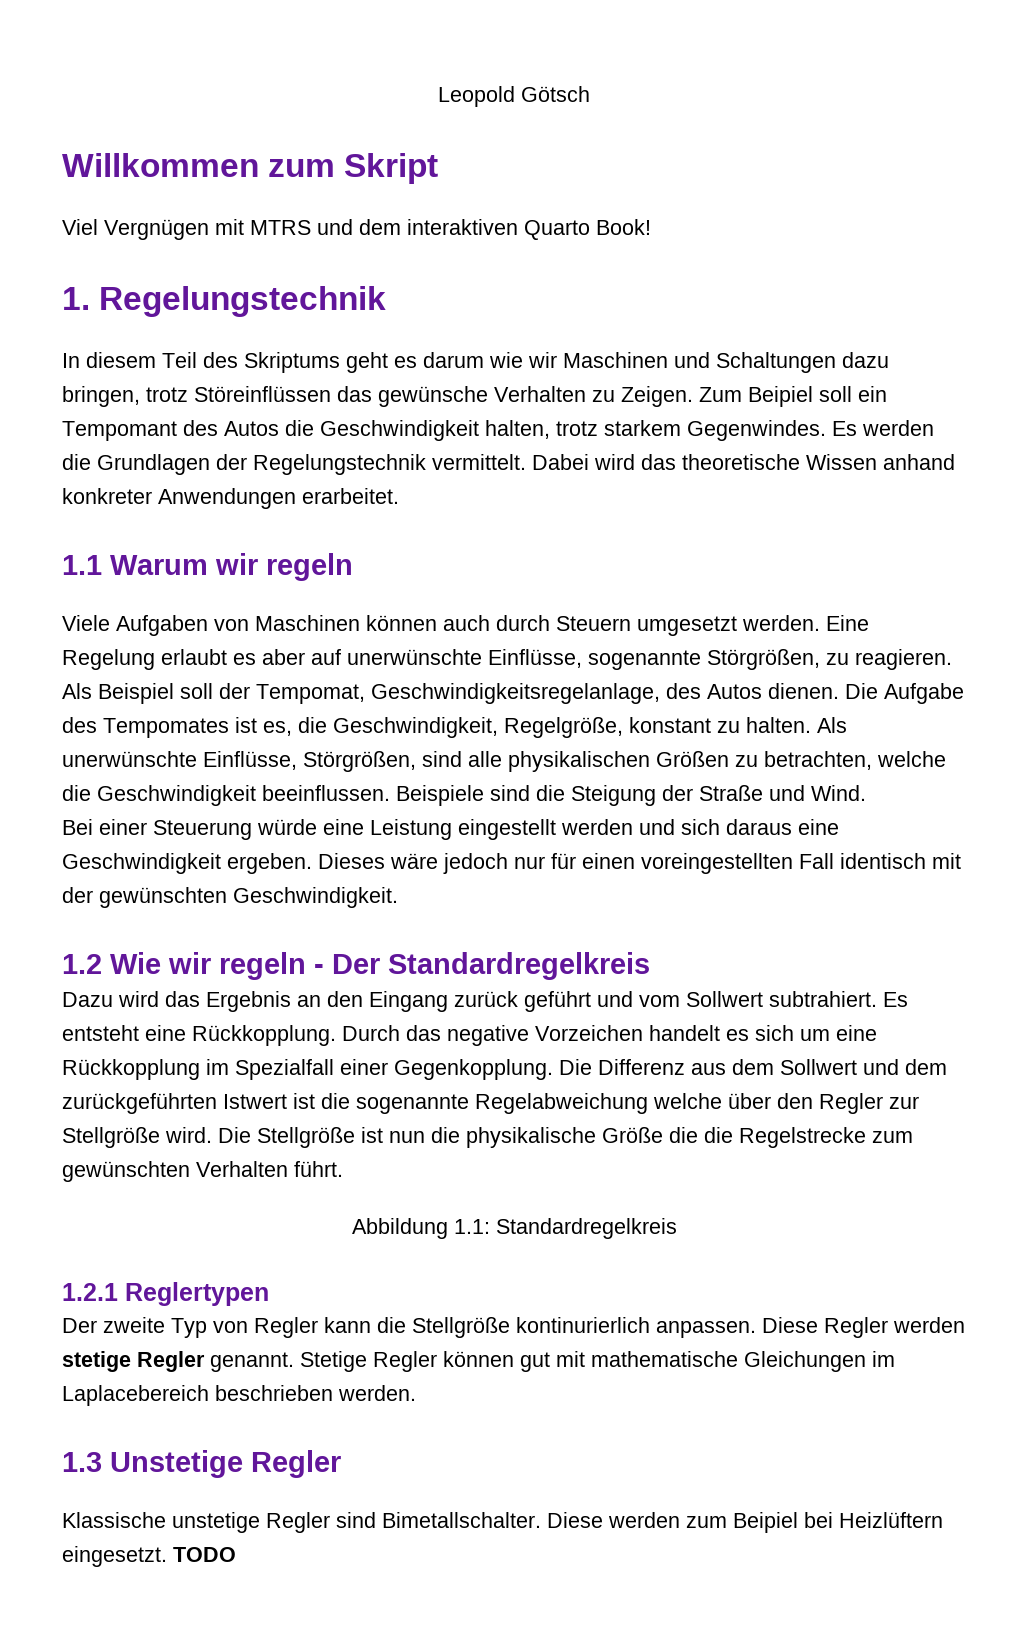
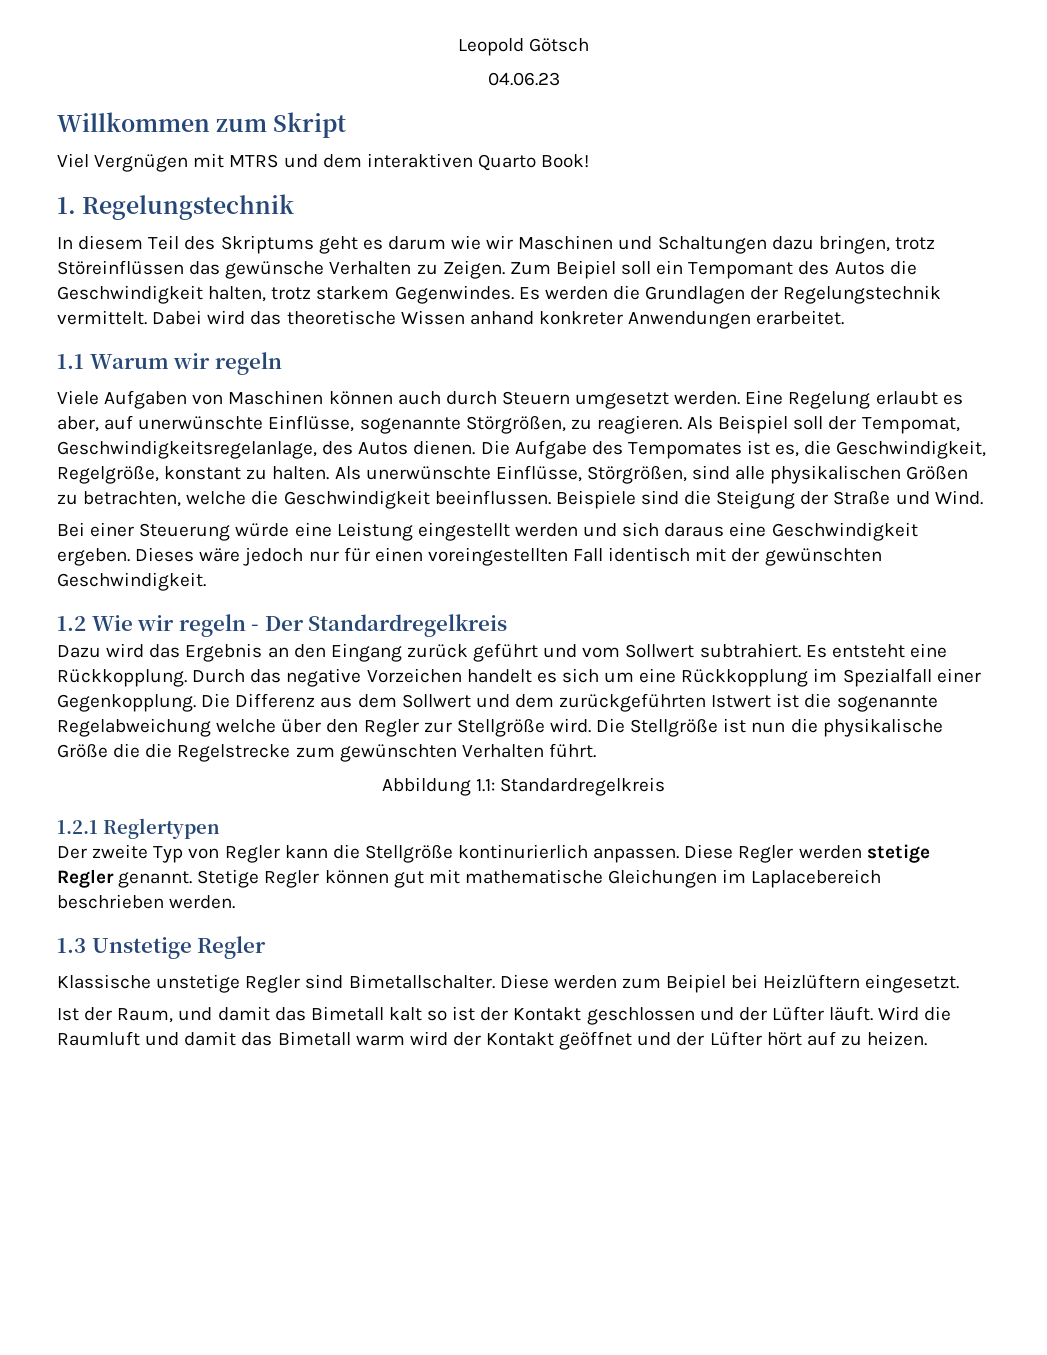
+ 04.06.23
- Eine Regelung erlaubt es aber auf unerwünschte Einflüsse, sogenannte Störgrößen, zu reagieren.
+ Eine Regelung erlaubt es aber, auf unerwünschte Einflüsse, sogenannte Störgrößen, zu reagieren.
- Diese werden zum Beipiel bei Heizlüftern eingesetzt. TODO
+ Diese werden zum Beipiel bei Heizlüftern eingesetzt.
+ Ist der Raum, und damit das Bimetall kalt so ist der Kontakt geschlossen und der Lüfter läuft. Wird die Raumluft und damit das Bimetall warm wird der Kontakt geöffnet und der Lüfter hört auf zu heizen.

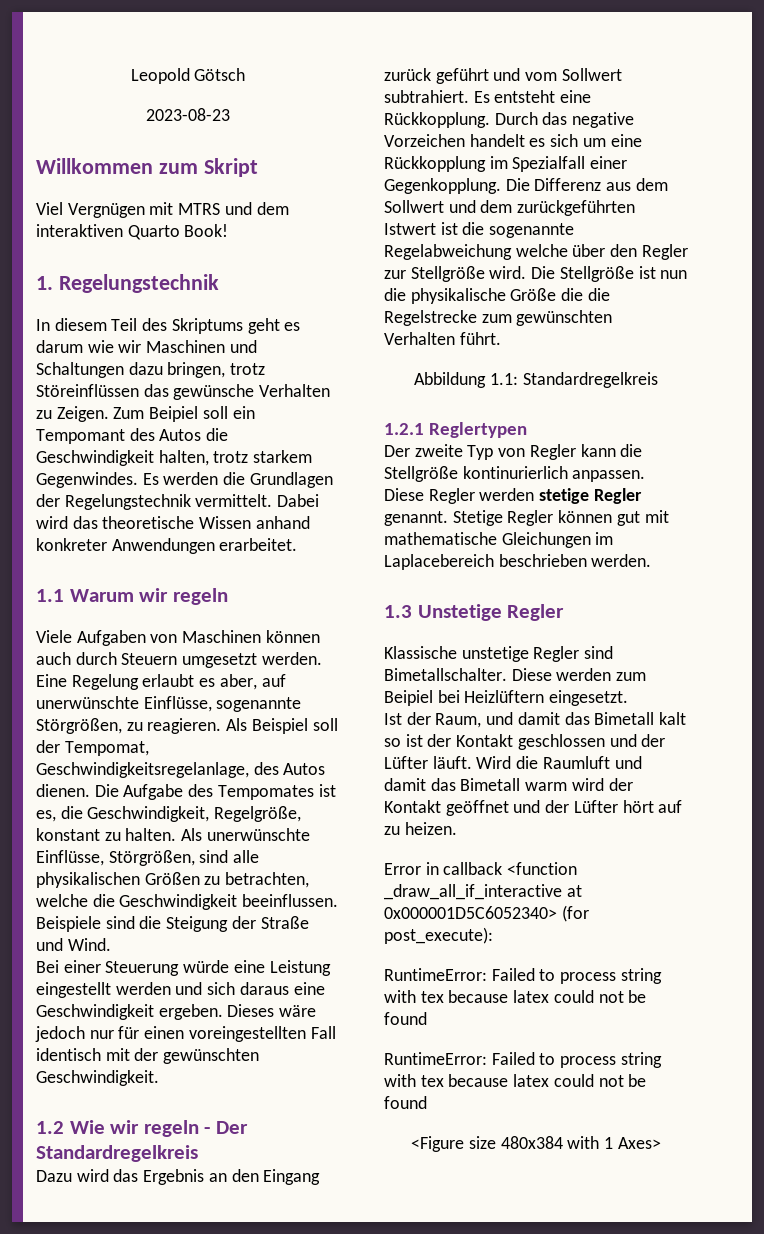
- 04.06.23
+ 2023-08-23
+ Error in callback <function _draw_all_if_interactive at 0x000001D5C6052340> (for post_execute):
+ RuntimeError: Failed to process string with tex because latex could not be found
+ RuntimeError: Failed to process string with tex because latex could not be found
+ <Figure size 480x384 with 1 Axes>

